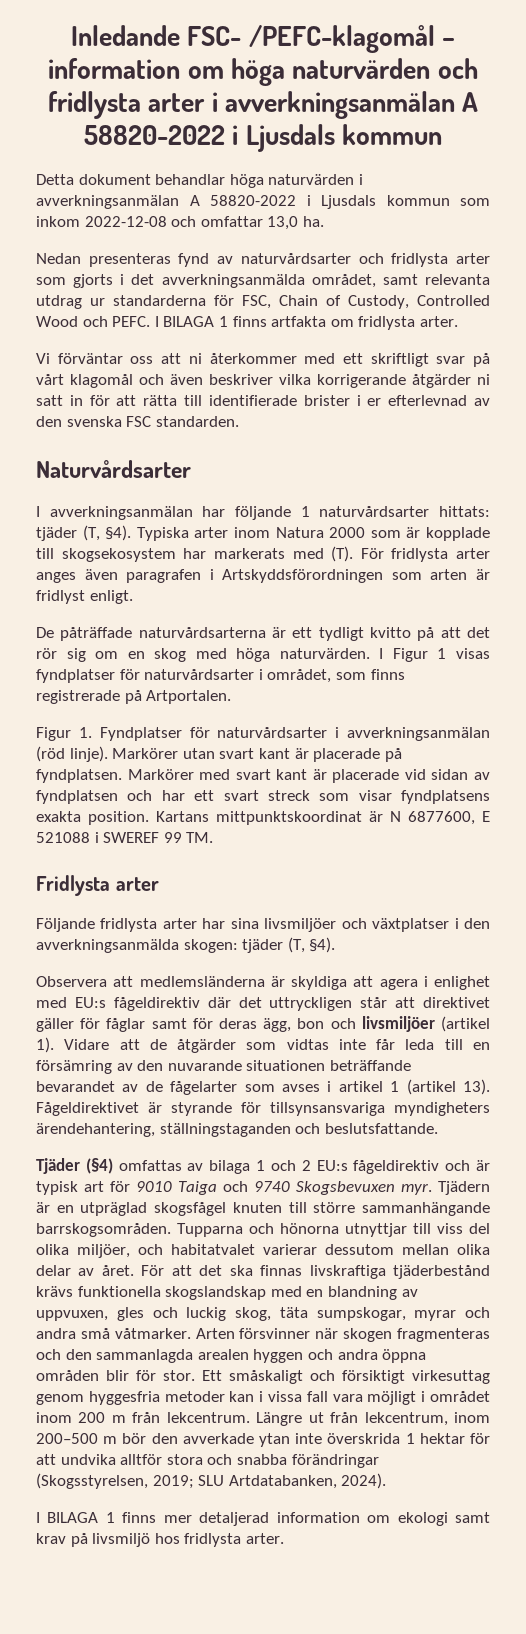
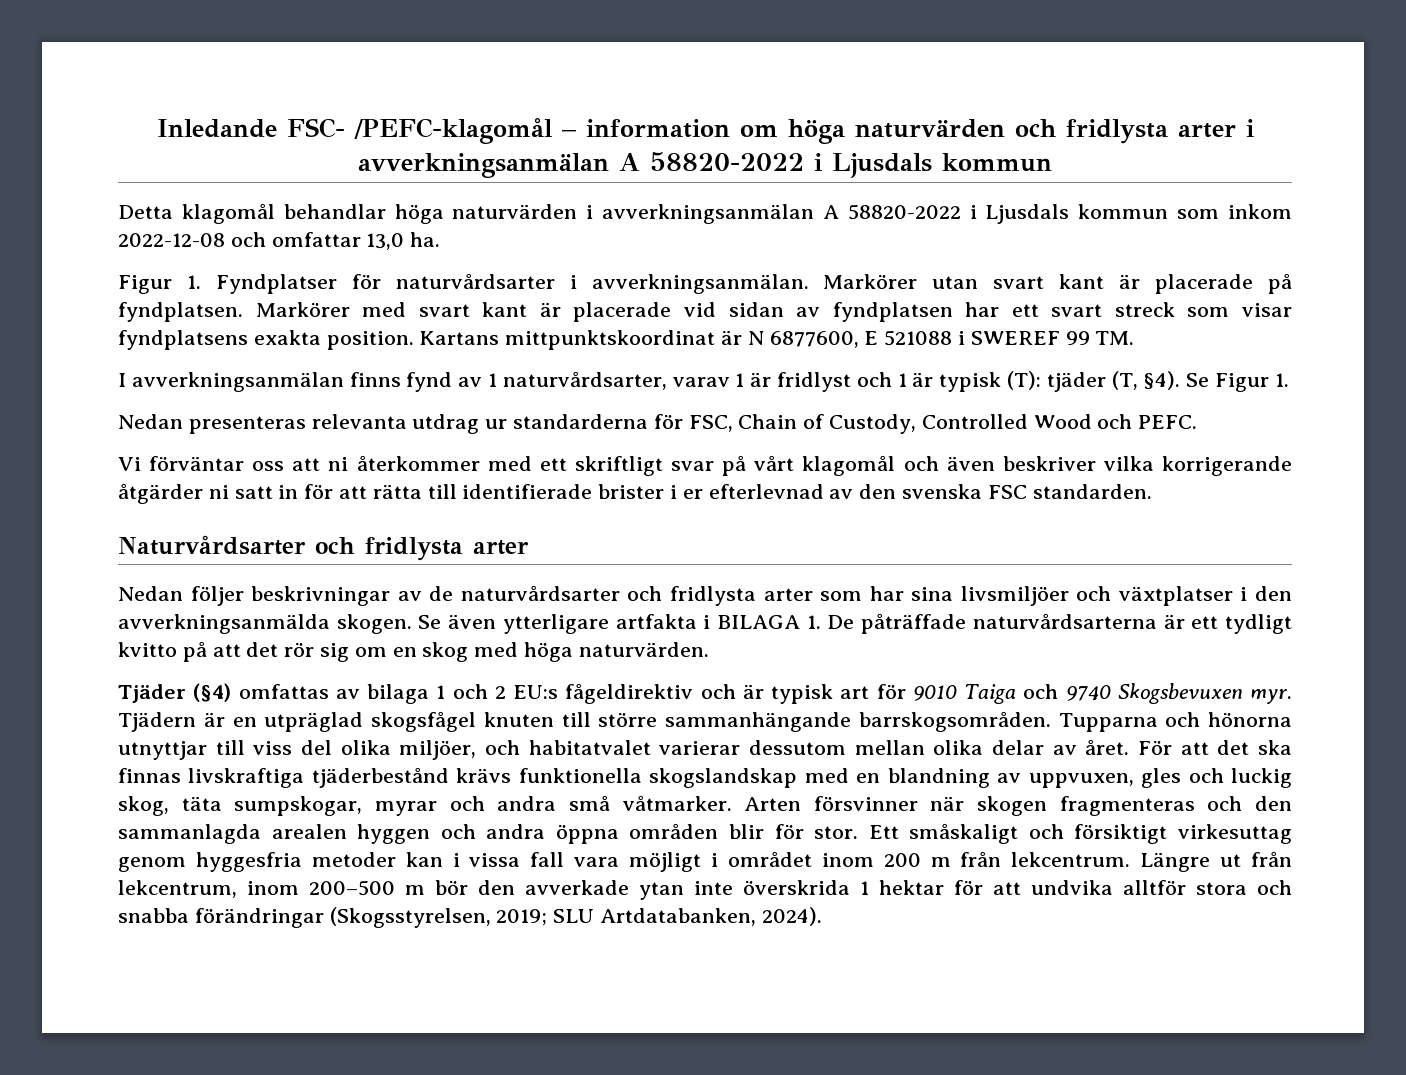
- Detta dokument behandlar höga naturvärden i avverkningsanmälan A 58820-2022 i Ljusdals kommun som inkom 2022-12-08 och omfattar 13,0 ha.
+ Detta klagomål behandlar höga naturvärden i avverkningsanmälan A 58820-2022 i Ljusdals kommun som inkom 2022-12-08 och omfattar 13,0 ha.
- Nedan presenteras fynd av naturvårdsarter och fridlysta arter som gjorts i det avverkningsanmälda området, samt relevanta utdrag ur standarderna för FSC, Chain of Custody, Controlled Wood och PEFC. I BILAGA 1 finns artfakta om fridlysta arter.
+ Figur 1. Fyndplatser för naturvårdsarter i avverkningsanmälan. Markörer utan svart kant är placerade på fyndplatsen. Markörer med svart kant är placerade vid sidan av fyndplatsen har ett svart streck som visar fyndplatsens exakta position. Kartans mittpunktskoordinat är N 6877600, E 521088 i SWEREF 99 TM.
+ I avverkningsanmälan finns fynd av 1 naturvårdsarter, varav 1 är fridlyst och 1 är typisk (T): tjäder (T, §4). Se Figur 1.
+ Nedan presenteras relevanta utdrag ur standarderna för FSC, Chain of Custody, Controlled Wood och PEFC.
- Naturvårdsarter
- I avverkningsanmälan har följande 1 naturvårdsarter hittats: tjäder (T, §4). Typiska arter inom Natura 2000 som är kopplade till skogsekosystem har markerats med (T). För fridlysta arter anges även paragrafen i Artskyddsförordningen som arten är fridlyst enligt.
- De påträffade naturvårdsarterna är ett tydligt kvitto på att det rör sig om en skog med höga naturvärden. I Figur 1 visas fyndplatser för naturvårdsarter i området, som finns registrerade på Artportalen.
- Figur 1. Fyndplatser för naturvårdsarter i avverkningsanmälan (röd linje). Markörer utan svart kant är placerade på fyndplatsen. Markörer med svart kant är placerade vid sidan av fyndplatsen och har ett svart streck som visar fyndplatsens exakta position. Kartans mittpunktskoordinat är N 6877600, E 521088 i SWEREF 99 TM.
- Fridlysta arter
- Följande fridlysta arter har sina livsmiljöer och växtplatser i den avverkningsanmälda skogen: tjäder (T, §4).
- Observera att medlemsländerna är skyldiga att agera i enlighet med EU:s fågeldirektiv där det uttryckligen står att direktivet gäller för fåglar samt för deras ägg, bon och livsmiljöer (artikel 1). Vidare att de åtgärder som vidtas inte får leda till en försämring av den nuvarande situationen beträffande bevarandet av de fågelarter som avses i artikel 1 (artikel 13). Fågeldirektivet är styrande för tillsynsansvariga myndigheters ärendehantering, ställningstaganden och beslutsfattande.
+ Naturvårdsarter och fridlysta arter
+ Nedan följer beskrivningar av de naturvårdsarter och fridlysta arter som har sina livsmiljöer och växtplatser i den avverkningsanmälda skogen. Se även ytterligare artfakta i BILAGA 1. De påträffade naturvårdsarterna är ett tydligt kvitto på att det rör sig om en skog med höga naturvärden.
- I BILAGA 1 finns mer detaljerad information om ekologi samt krav på livsmiljö hos fridlysta arter.

